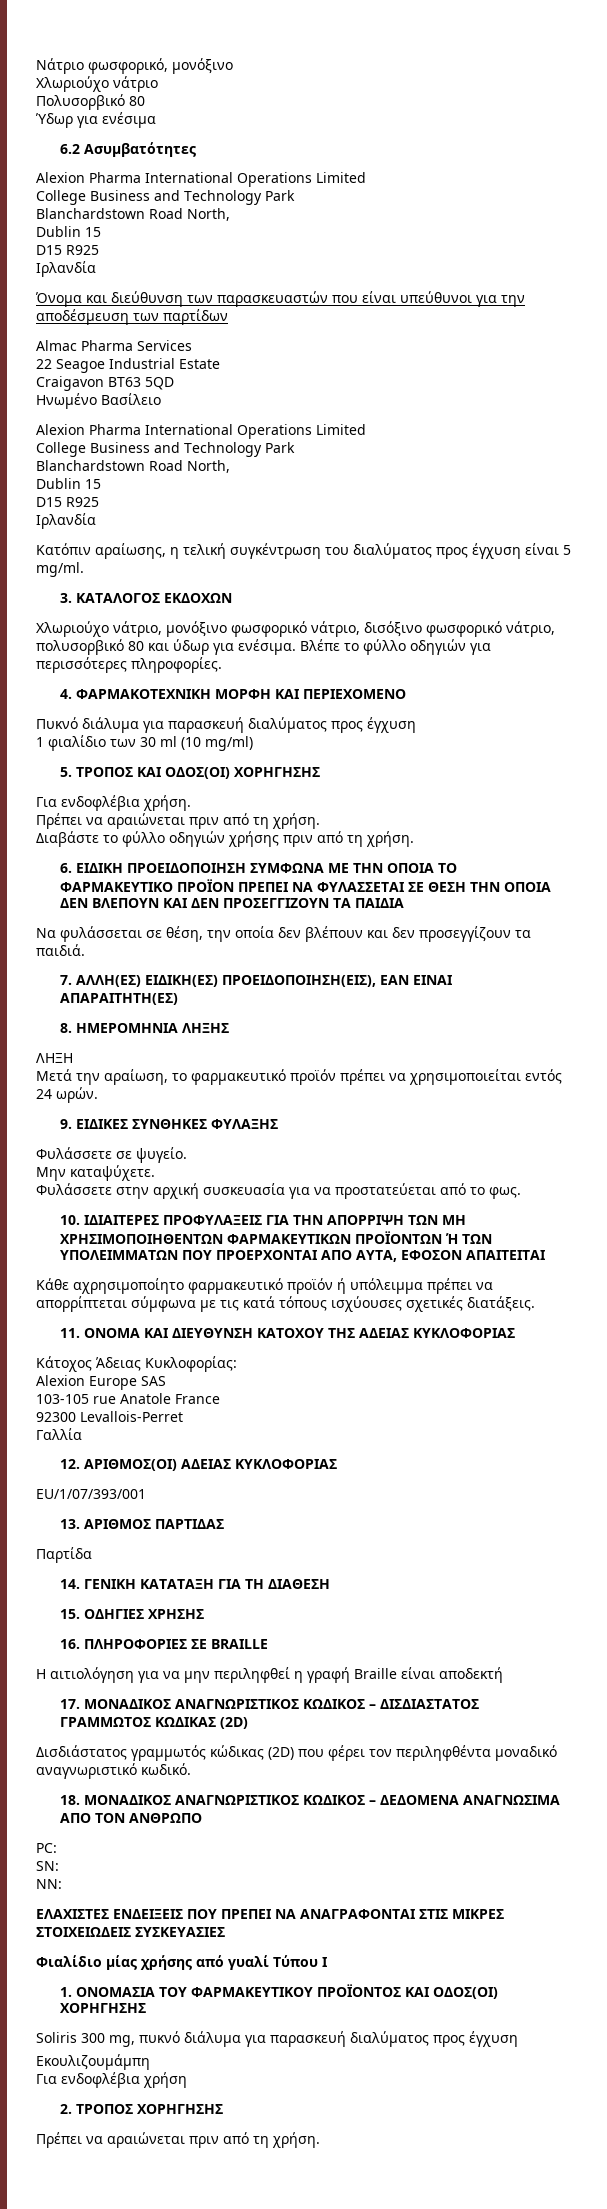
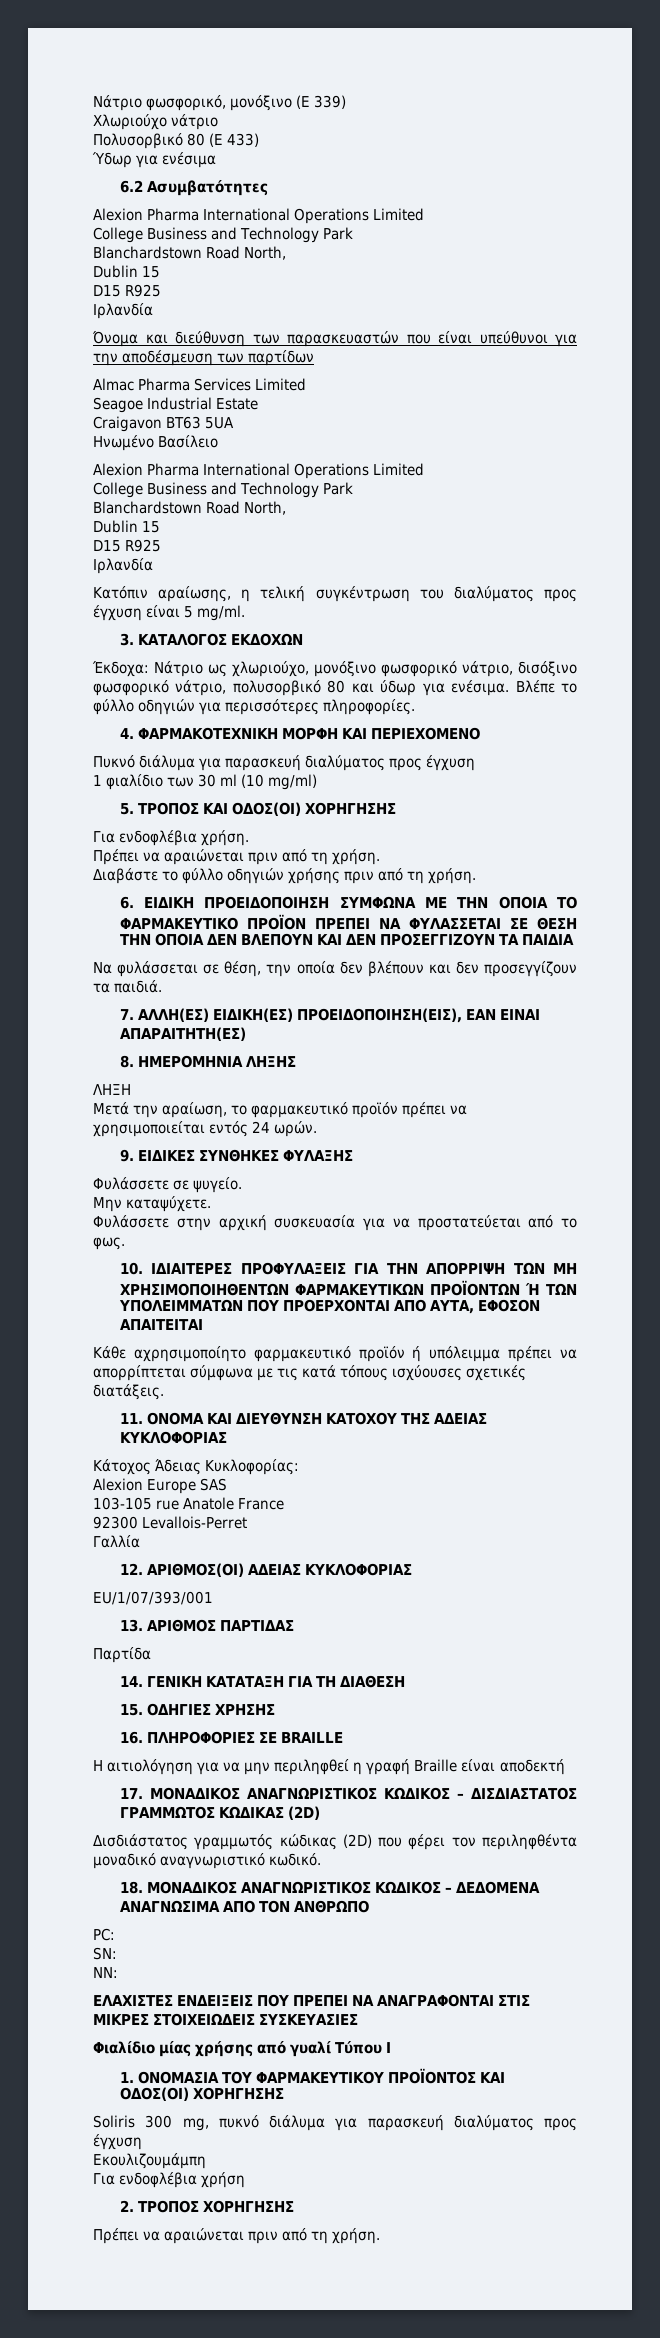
- Νάτριο φωσφορικό, μονόξινο
+ Νάτριο φωσφορικό, μονόξινο (E 339)
- Πολυσορβικό 80
+ Πολυσορβικό 80 (E 433)
- Almac Pharma Services
- 22 Seagoe Industrial Estate
+ Almac Pharma Services Limited
+ Seagoe Industrial Estate
- Craigavon BT63 5QD
+ Craigavon BT63 5UA
- Χλωριούχο νάτριο, μονόξινο φωσφορικό νάτριο, δισόξινο φωσφορικό νάτριο, πολυσορβικό 80 και ύδωρ για ενέσιμα.
+ Έκδοχα: Νάτριο ως χλωριούχο, μονόξινο φωσφορικό νάτριο, δισόξινο φωσφορικό νάτριο, πολυσορβικό 80 και ύδωρ για ενέσιμα.

